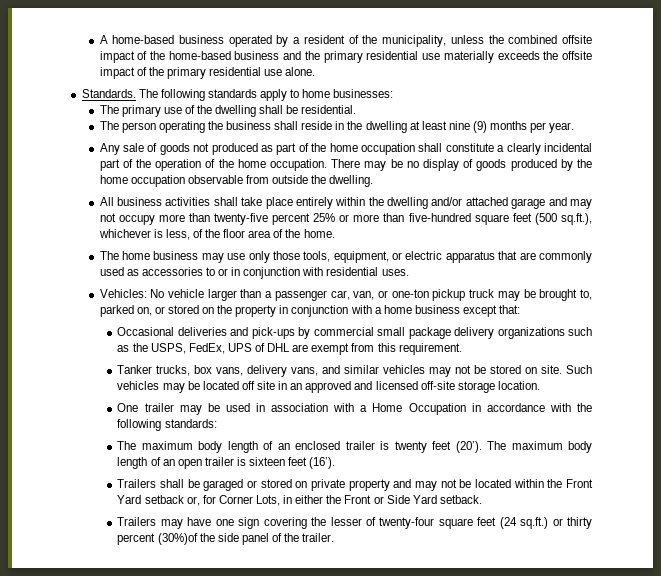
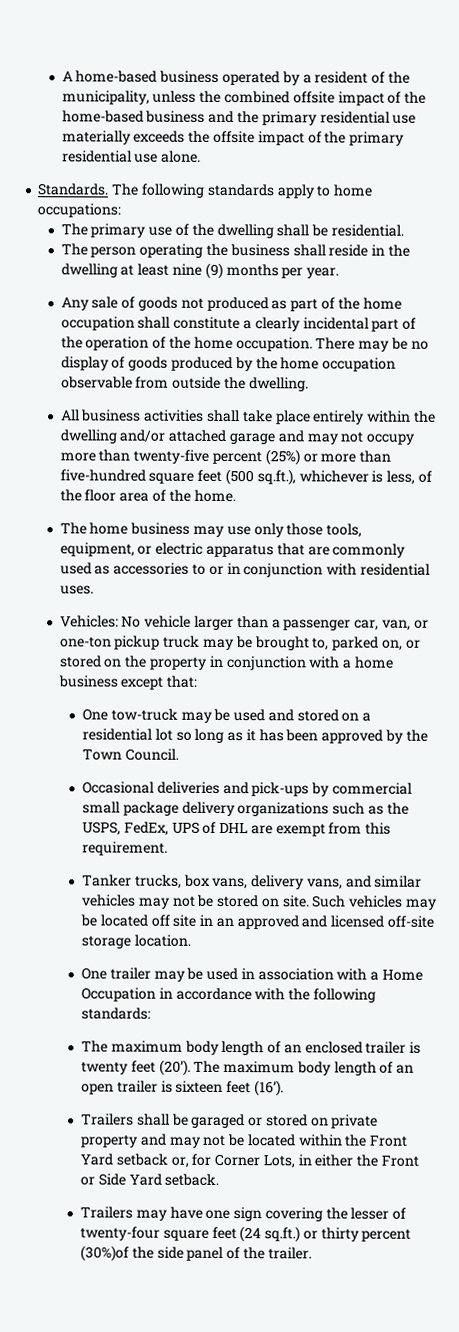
- The following standards apply to home businesses:
+ The following standards apply to home occupations:
- All business activities shall take place entirely within the dwelling and/or attached garage and may not occupy more than twenty-five percent 25% or more than five-hundred square feet (500 sq.ft.), whichever is less, of the floor area of the home.
+ All business activities shall take place entirely within the dwelling and/or attached garage and may not occupy more than twenty-five percent (25%) or more than five-hundred square feet (500 sq.ft.), whichever is less, of the floor area of the home.
+ One tow-truck may be used and stored on a residential lot so long as it has been approved by the Town Council.

